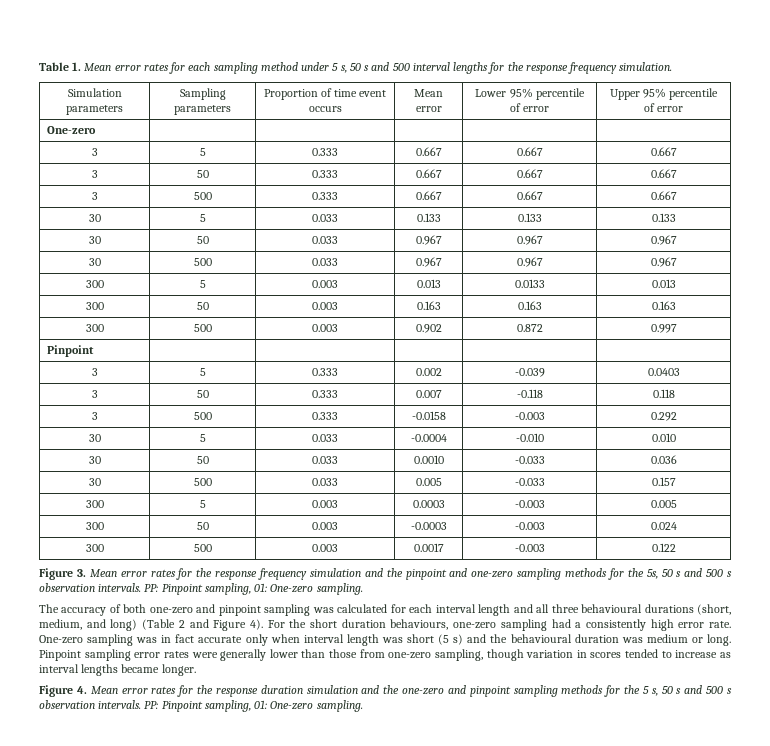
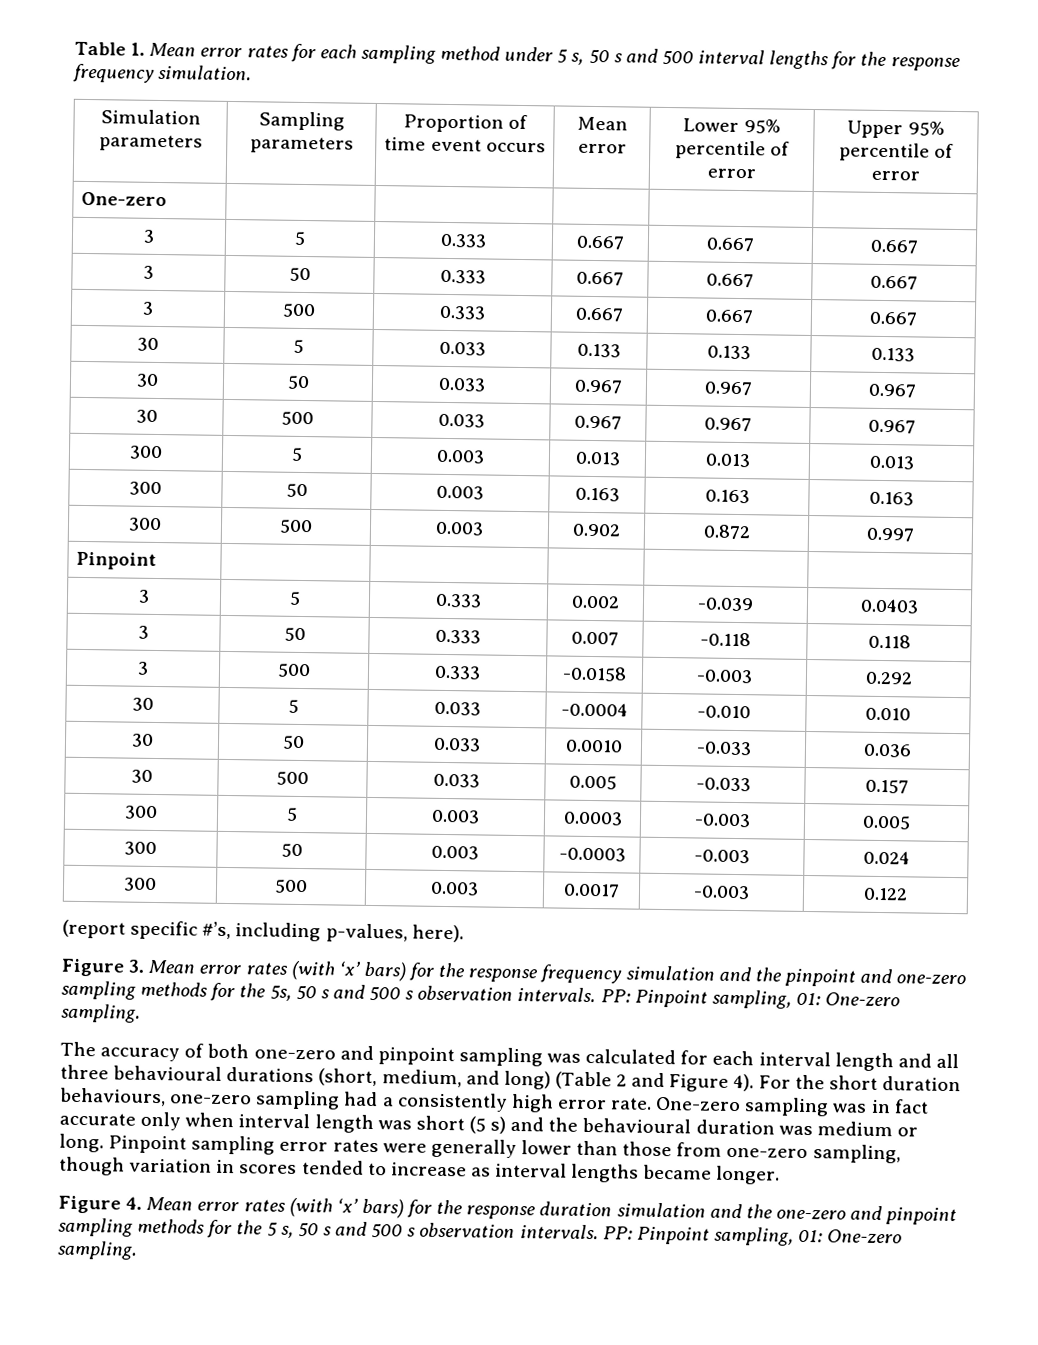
- 300 | 5 | 0.003 | 0.013 | 0.0133 | 0.013
+ 300 | 5 | 0.003 | 0.013 | 0.013 | 0.013
+ (report specific #’s, including p-values, here).
- Figure 3. Mean error rates for the response frequency simulation and the pinpoint and one-zero sampling methods for the 5s, 50 s and 500 s observation intervals.
+ Figure 3. Mean error rates (with ‘x’ bars) for the response frequency simulation and the pinpoint and one-zero sampling methods for the 5s, 50 s and 500 s observation intervals.
- Figure 4. Mean error rates for the response duration simulation and the one-zero and pinpoint sampling methods for the 5 s, 50 s and 500 s observation intervals.
+ Figure 4. Mean error rates (with ‘x’ bars) for the response duration simulation and the one-zero and pinpoint sampling methods for the 5 s, 50 s and 500 s observation intervals.

